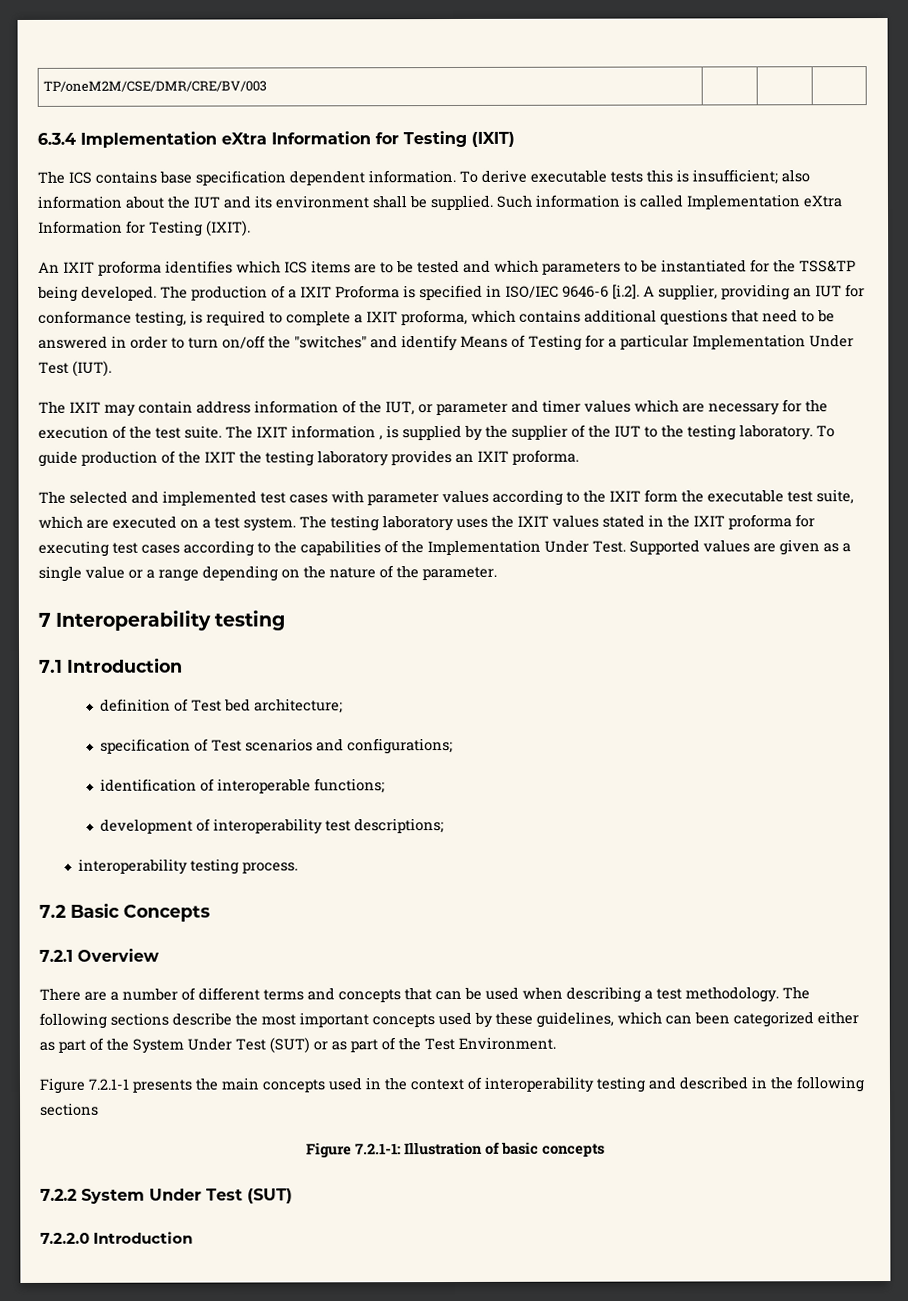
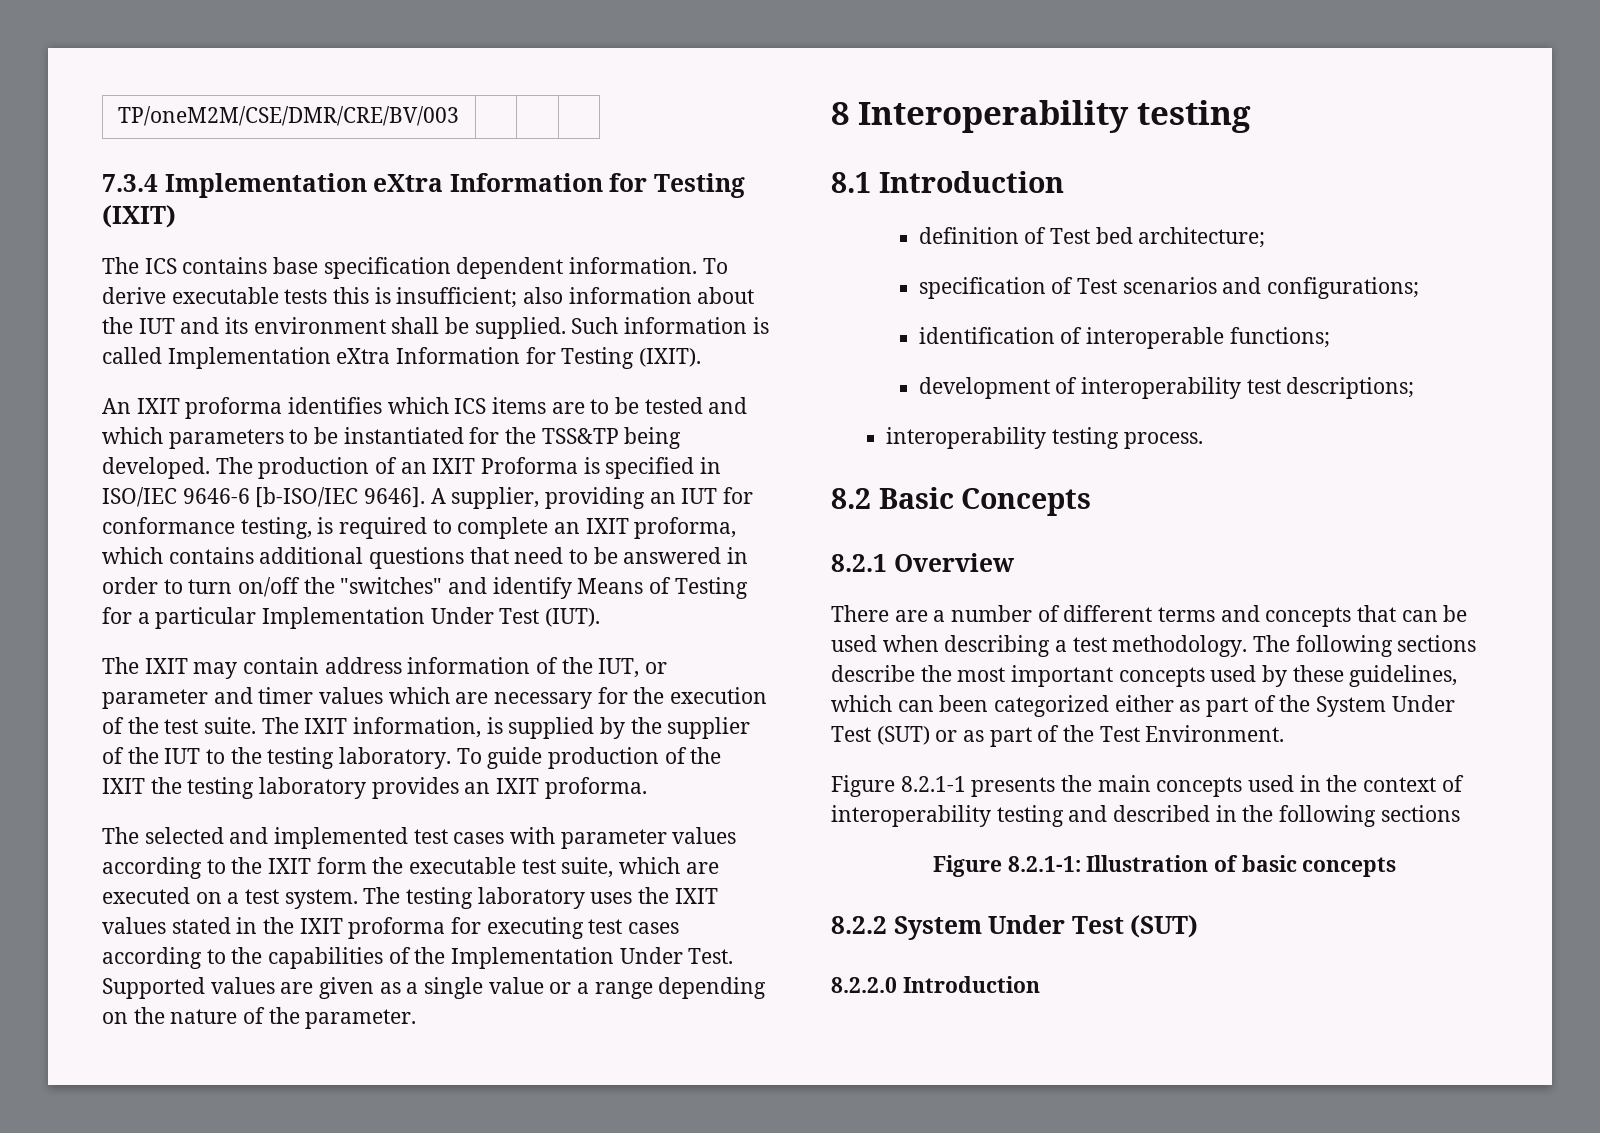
- 6.3.4 Implementation eXtra Information for Testing (IXIT)
+ 7.3.4 Implementation eXtra Information for Testing (IXIT)
- The production of a IXIT Proforma is specified in ISO/IEC 9646-6 [i.2]. A supplier, providing an IUT for conformance testing, is required to complete a IXIT proforma, which contains additional questions that need to be answered in order to turn on/off the "switches" and identify Means of Testing for a particular Implementation Under Test (IUT).
+ The production of an IXIT Proforma is specified in ISO/IEC 9646-6 [b-ISO/IEC 9646]. A supplier, providing an IUT for conformance testing, is required to complete an IXIT proforma, which contains additional questions that need to be answered in order to turn on/off the "switches" and identify Means of Testing for a particular Implementation Under Test (IUT).
- The IXIT information , is supplied by the supplier of the IUT to the testing laboratory.
+ The IXIT information, is supplied by the supplier of the IUT to the testing laboratory.
- 7 Interoperability testing
+ 8 Interoperability testing
- 7.1 Introduction
+ 8.1 Introduction
- 7.2 Basic Concepts
+ 8.2 Basic Concepts
- 7.2.1 Overview
+ 8.2.1 Overview
- Figure 7.2.1-1 presents the main concepts used in the context of interoperability testing and described in the following sections
+ Figure 8.2.1-1 presents the main concepts used in the context of interoperability testing and described in the following sections
- Figure 7.2.1-1: Illustration of basic concepts
+ Figure 8.2.1-1: Illustration of basic concepts
- 7.2.2 System Under Test (SUT)
+ 8.2.2 System Under Test (SUT)
- 7.2.2.0 Introduction
+ 8.2.2.0 Introduction

